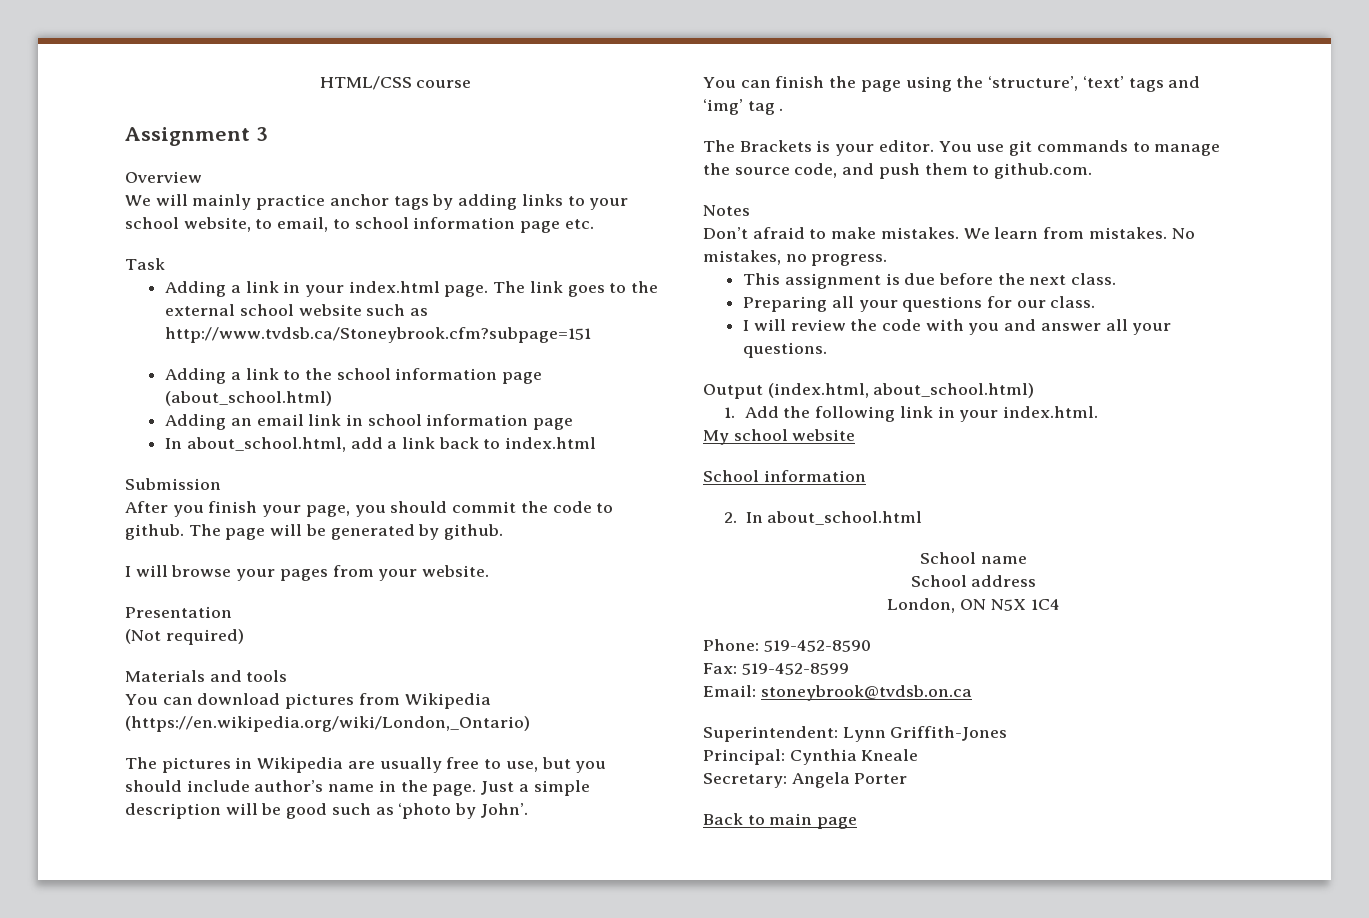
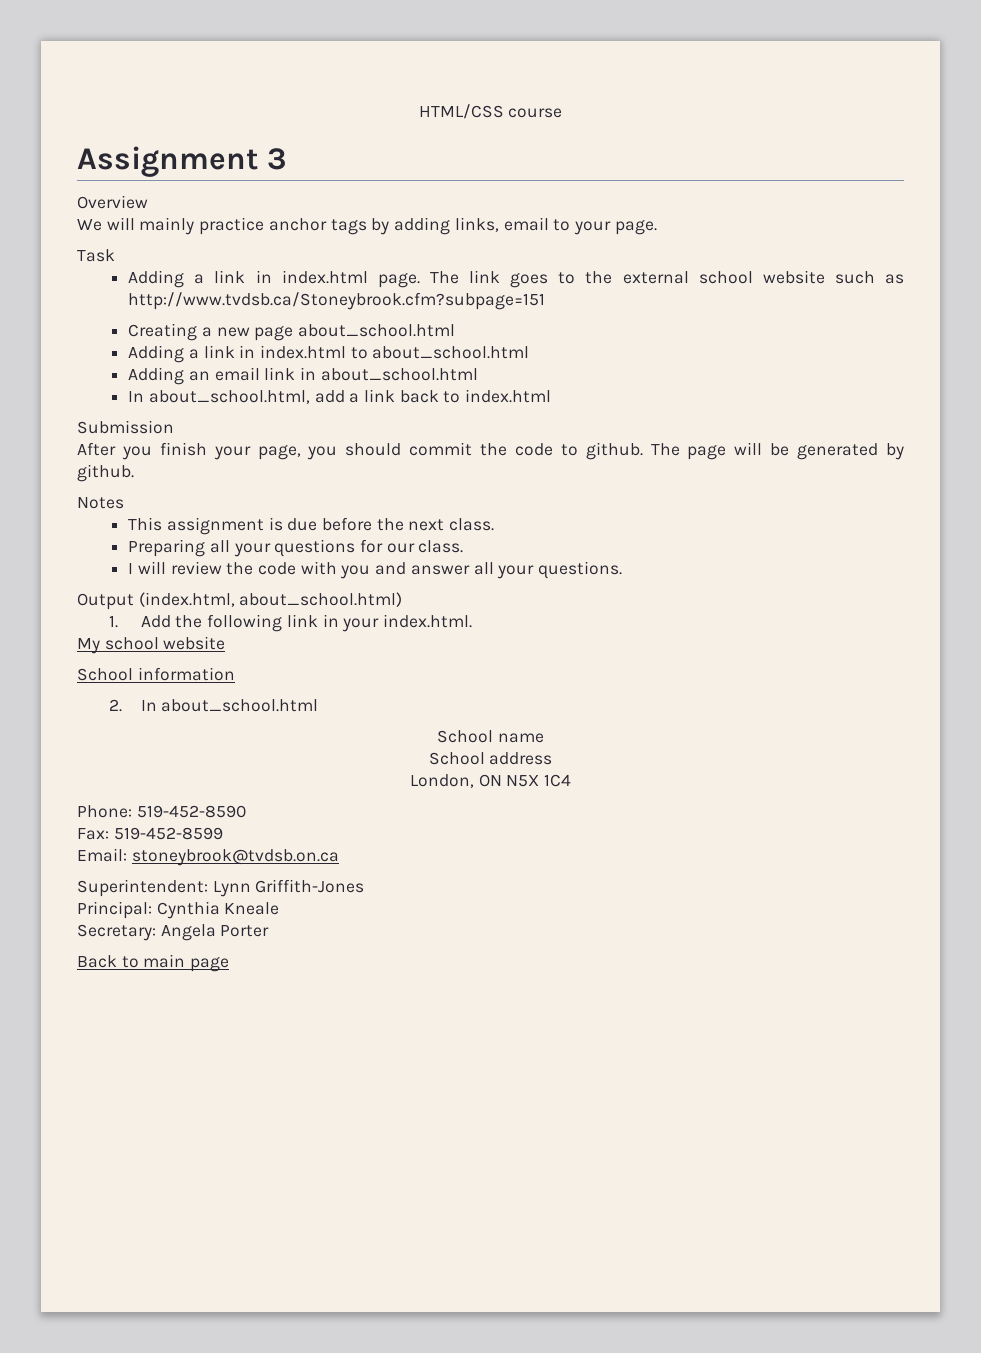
- We will mainly practice anchor tags by adding links to your school website, to email, to school information page etc.
+ We will mainly practice anchor tags by adding links, email to your page.
- Adding a link in your index.html page.
+ Adding a link in index.html page.
- Adding a link to the school information page (about_school.html)
+ Creating a new page about_school.html
+ Adding a link in index.html to about_school.html
- Adding an email link in school information page
+ Adding an email link in about_school.html
- I will browse your pages from your website.
- Presentation
- (Not required)
- Materials and tools
- You can download pictures from Wikipedia (https://en.wikipedia.org/wiki/London,_Ontario)
- The pictures in Wikipedia are usually free to use, but you should include author’s name in the page. Just a simple description will be good such as ‘photo by John’.
- You can finish the page using the ‘structure’, ‘text’ tags and ‘img’ tag .
- The Brackets is your editor. You use git commands to manage the source code, and push them to github.com.
  Notes
- Don’t afraid to make mistakes. We learn from mistakes. No mistakes, no progress.

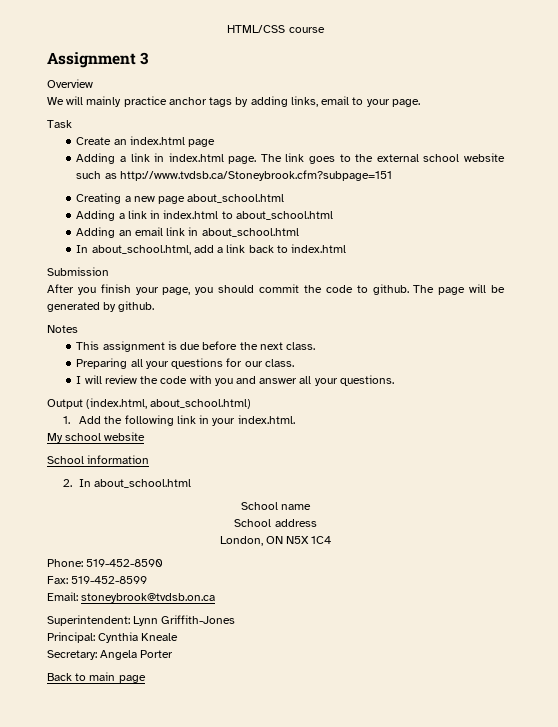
+ Create an index.html page

